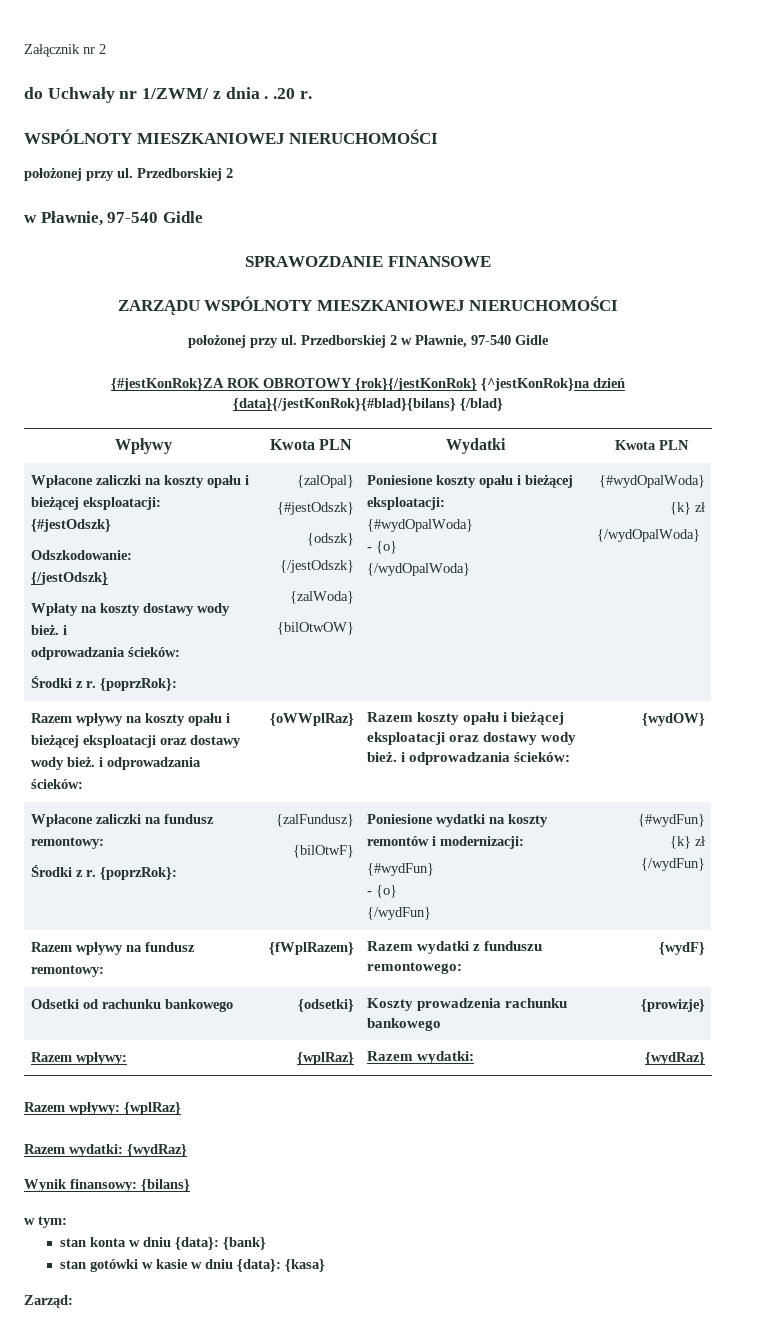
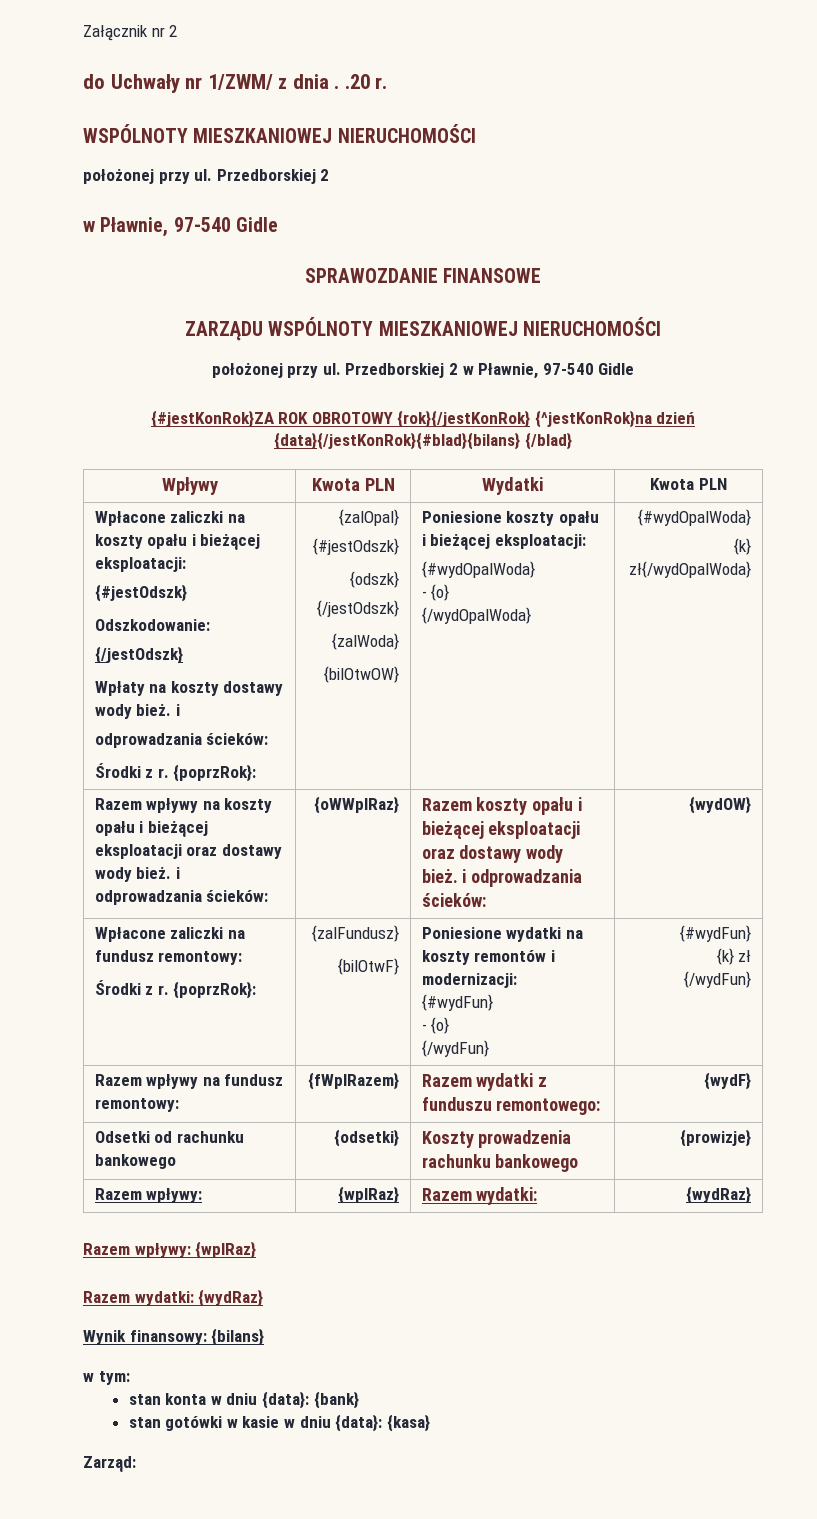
  {/wydOpalWoda} | {#wydOpalWoda}
- {k} zł
- {/wydOpalWoda}
+ {k} zł{/wydOpalWoda}

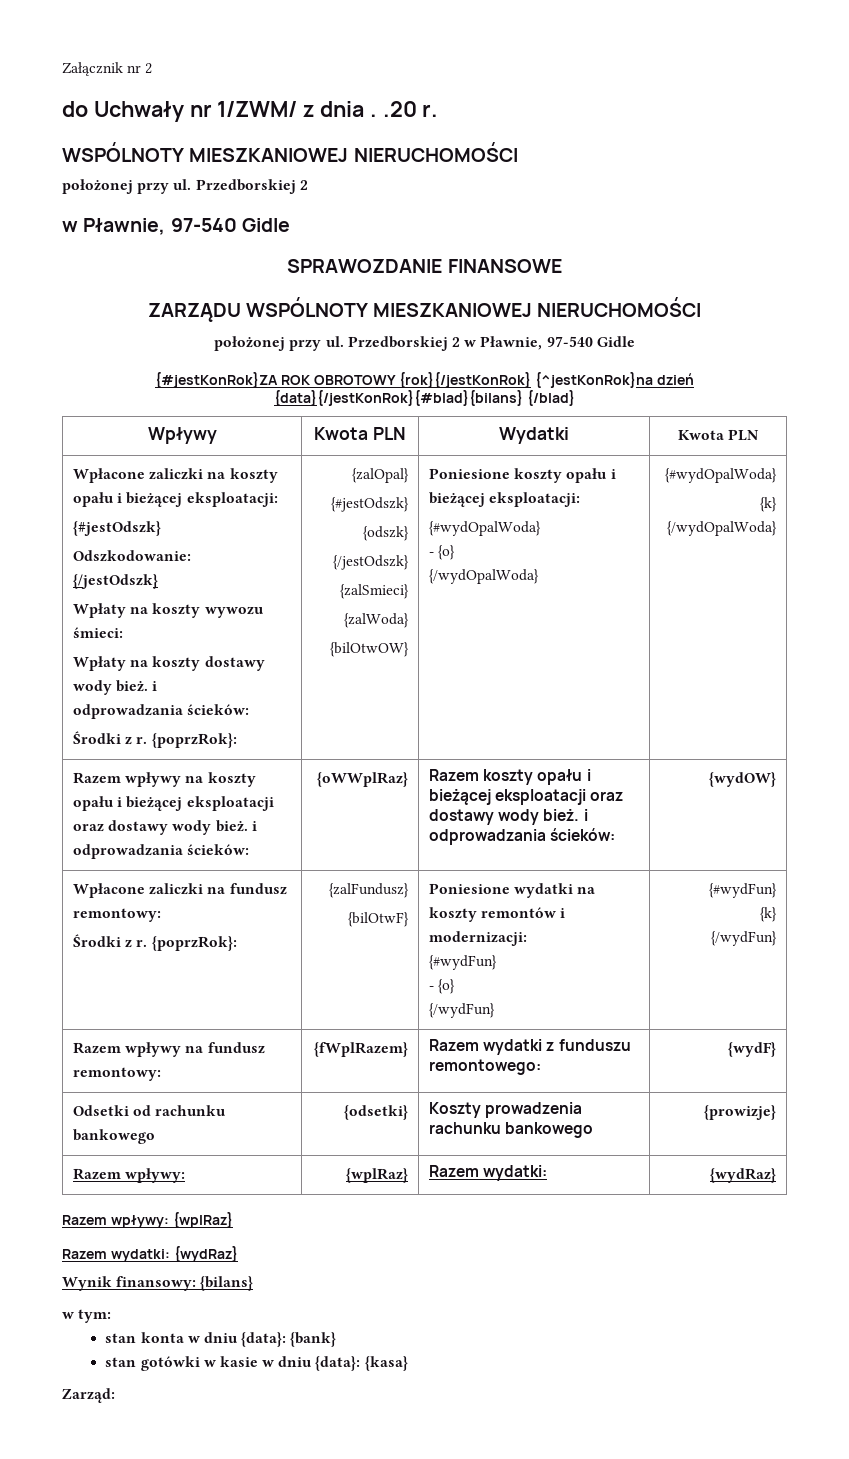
+ Wpłaty na koszty wywozu śmieci:
+ {zalSmieci}
- {k} zł{/wydOpalWoda}
+ {k} {/wydOpalWoda}
  Wpłacone zaliczki na fundusz remontowy:
  Środki z r. {poprzRok}: | {zalFundusz}
  {bilOtwF} | Poniesione wydatki na koszty remontów i modernizacji:
  {#wydFun}
  - {o}
  {/wydFun} | {#wydFun}
- {k} zł
+ {k}

